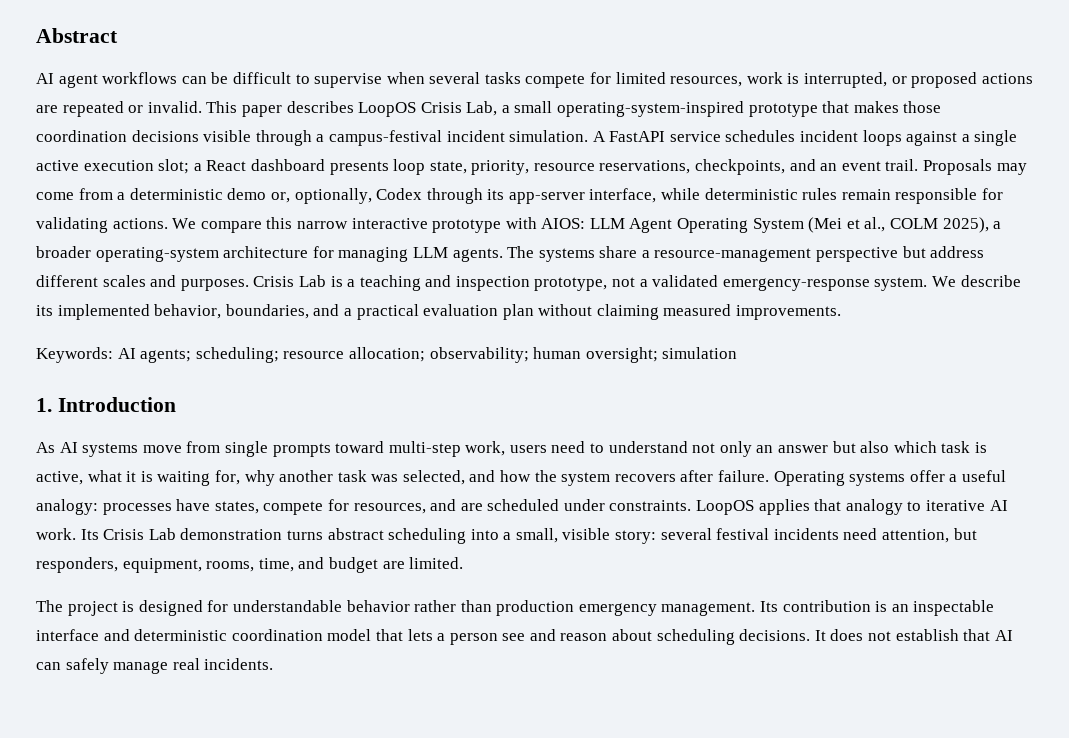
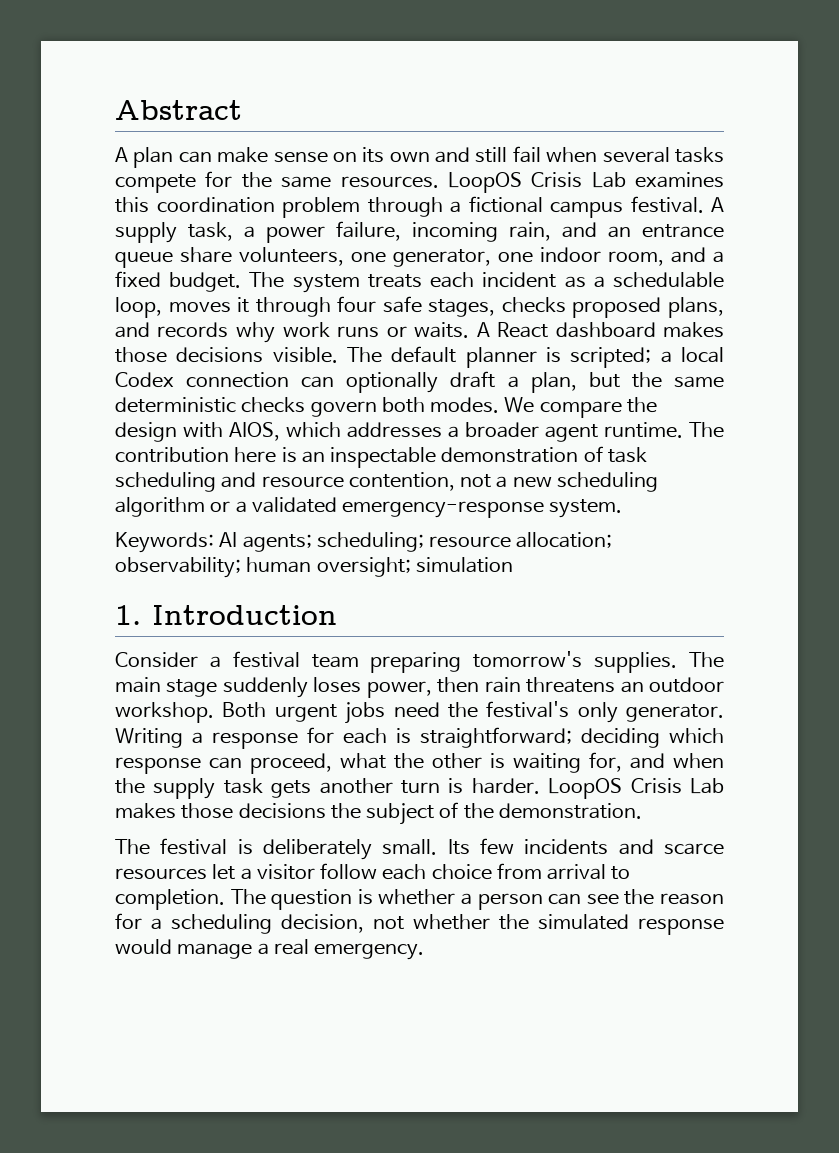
- AI agent workflows can be difficult to supervise when several tasks compete for limited resources, work is interrupted, or proposed actions are repeated or invalid. This paper describes LoopOS Crisis Lab, a small operating-system-inspired prototype that makes those coordination decisions visible through a campus-festival incident simulation. A FastAPI service schedules incident loops against a single active execution slot; a React dashboard presents loop state, priority, resource reservations, checkpoints, and an event trail. Proposals may come from a deterministic demo or, optionally, Codex through its app-server interface, while deterministic rules remain responsible for validating actions. We compare this narrow interactive prototype with AIOS: LLM Agent Operating System (Mei et al., COLM 2025), a broader operating-system architecture for managing LLM agents. The systems share a resource-management perspective but address different scales and purposes. Crisis Lab is a teaching and inspection prototype, not a validated emergency-response system. We describe its implemented behavior, boundaries, and a practical evaluation plan without claiming measured improvements.
+ A plan can make sense on its own and still fail when several tasks compete for the same resources. LoopOS Crisis Lab examines this coordination problem through a fictional campus festival. A supply task, a power failure, incoming rain, and an entrance queue share volunteers, one generator, one indoor room, and a fixed budget. The system treats each incident as a schedulable loop, moves it through four safe stages, checks proposed plans, and records why work runs or waits. A React dashboard makes those decisions visible. The default planner is scripted; a local Codex connection can optionally draft a plan, but the same deterministic checks govern both modes. We compare the design with AIOS, which addresses a broader agent runtime. The contribution here is an inspectable demonstration of task scheduling and resource contention, not a new scheduling algorithm or a validated emergency-response system.
- As AI systems move from single prompts toward multi-step work, users need to understand not only an answer but also which task is active, what it is waiting for, why another task was selected, and how the system recovers after failure. Operating systems offer a useful analogy: processes have states, compete for resources, and are scheduled under constraints. LoopOS applies that analogy to iterative AI work. Its Crisis Lab demonstration turns abstract scheduling into a small, visible story: several festival incidents need attention, but responders, equipment, rooms, time, and budget are limited.
- The project is designed for understandable behavior rather than production emergency management. Its contribution is an inspectable interface and deterministic coordination model that lets a person see and reason about scheduling decisions. It does not establish that AI can safely manage real incidents.
+ Consider a festival team preparing tomorrow's supplies. The main stage suddenly loses power, then rain threatens an outdoor workshop. Both urgent jobs need the festival's only generator. Writing a response for each is straightforward; deciding which response can proceed, what the other is waiting for, and when the supply task gets another turn is harder. LoopOS Crisis Lab makes those decisions the subject of the demonstration.
+ The festival is deliberately small. Its few incidents and scarce resources let a visitor follow each choice from arrival to completion. The question is whether a person can see the reason for a scheduling decision, not whether the simulated response would manage a real emergency.

